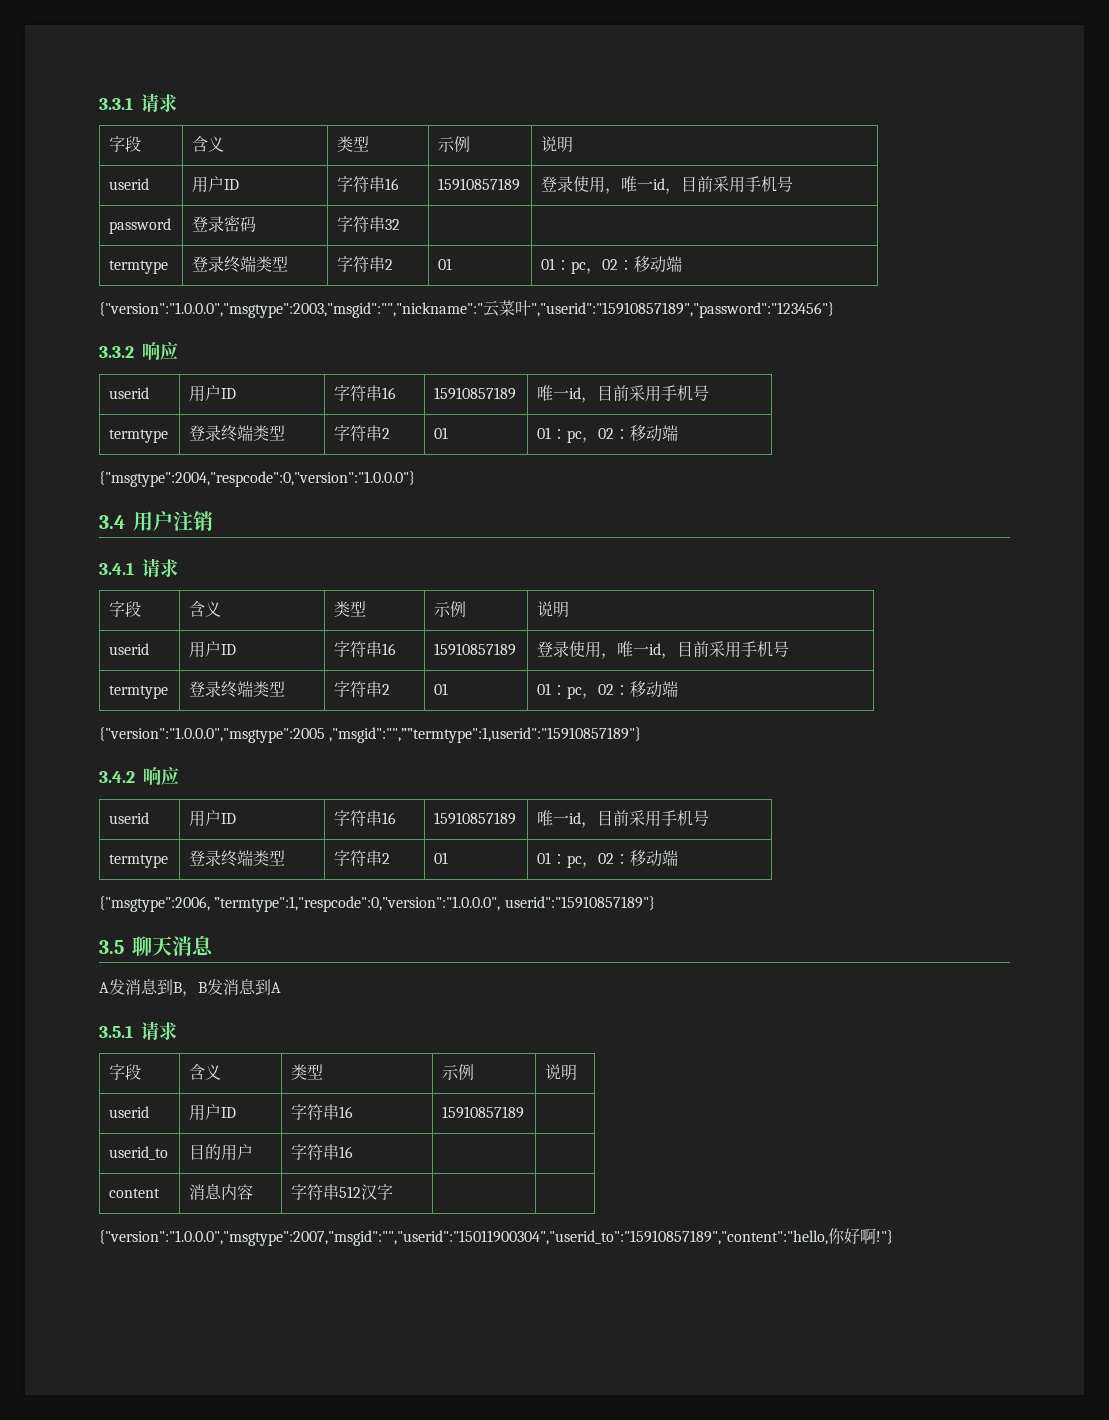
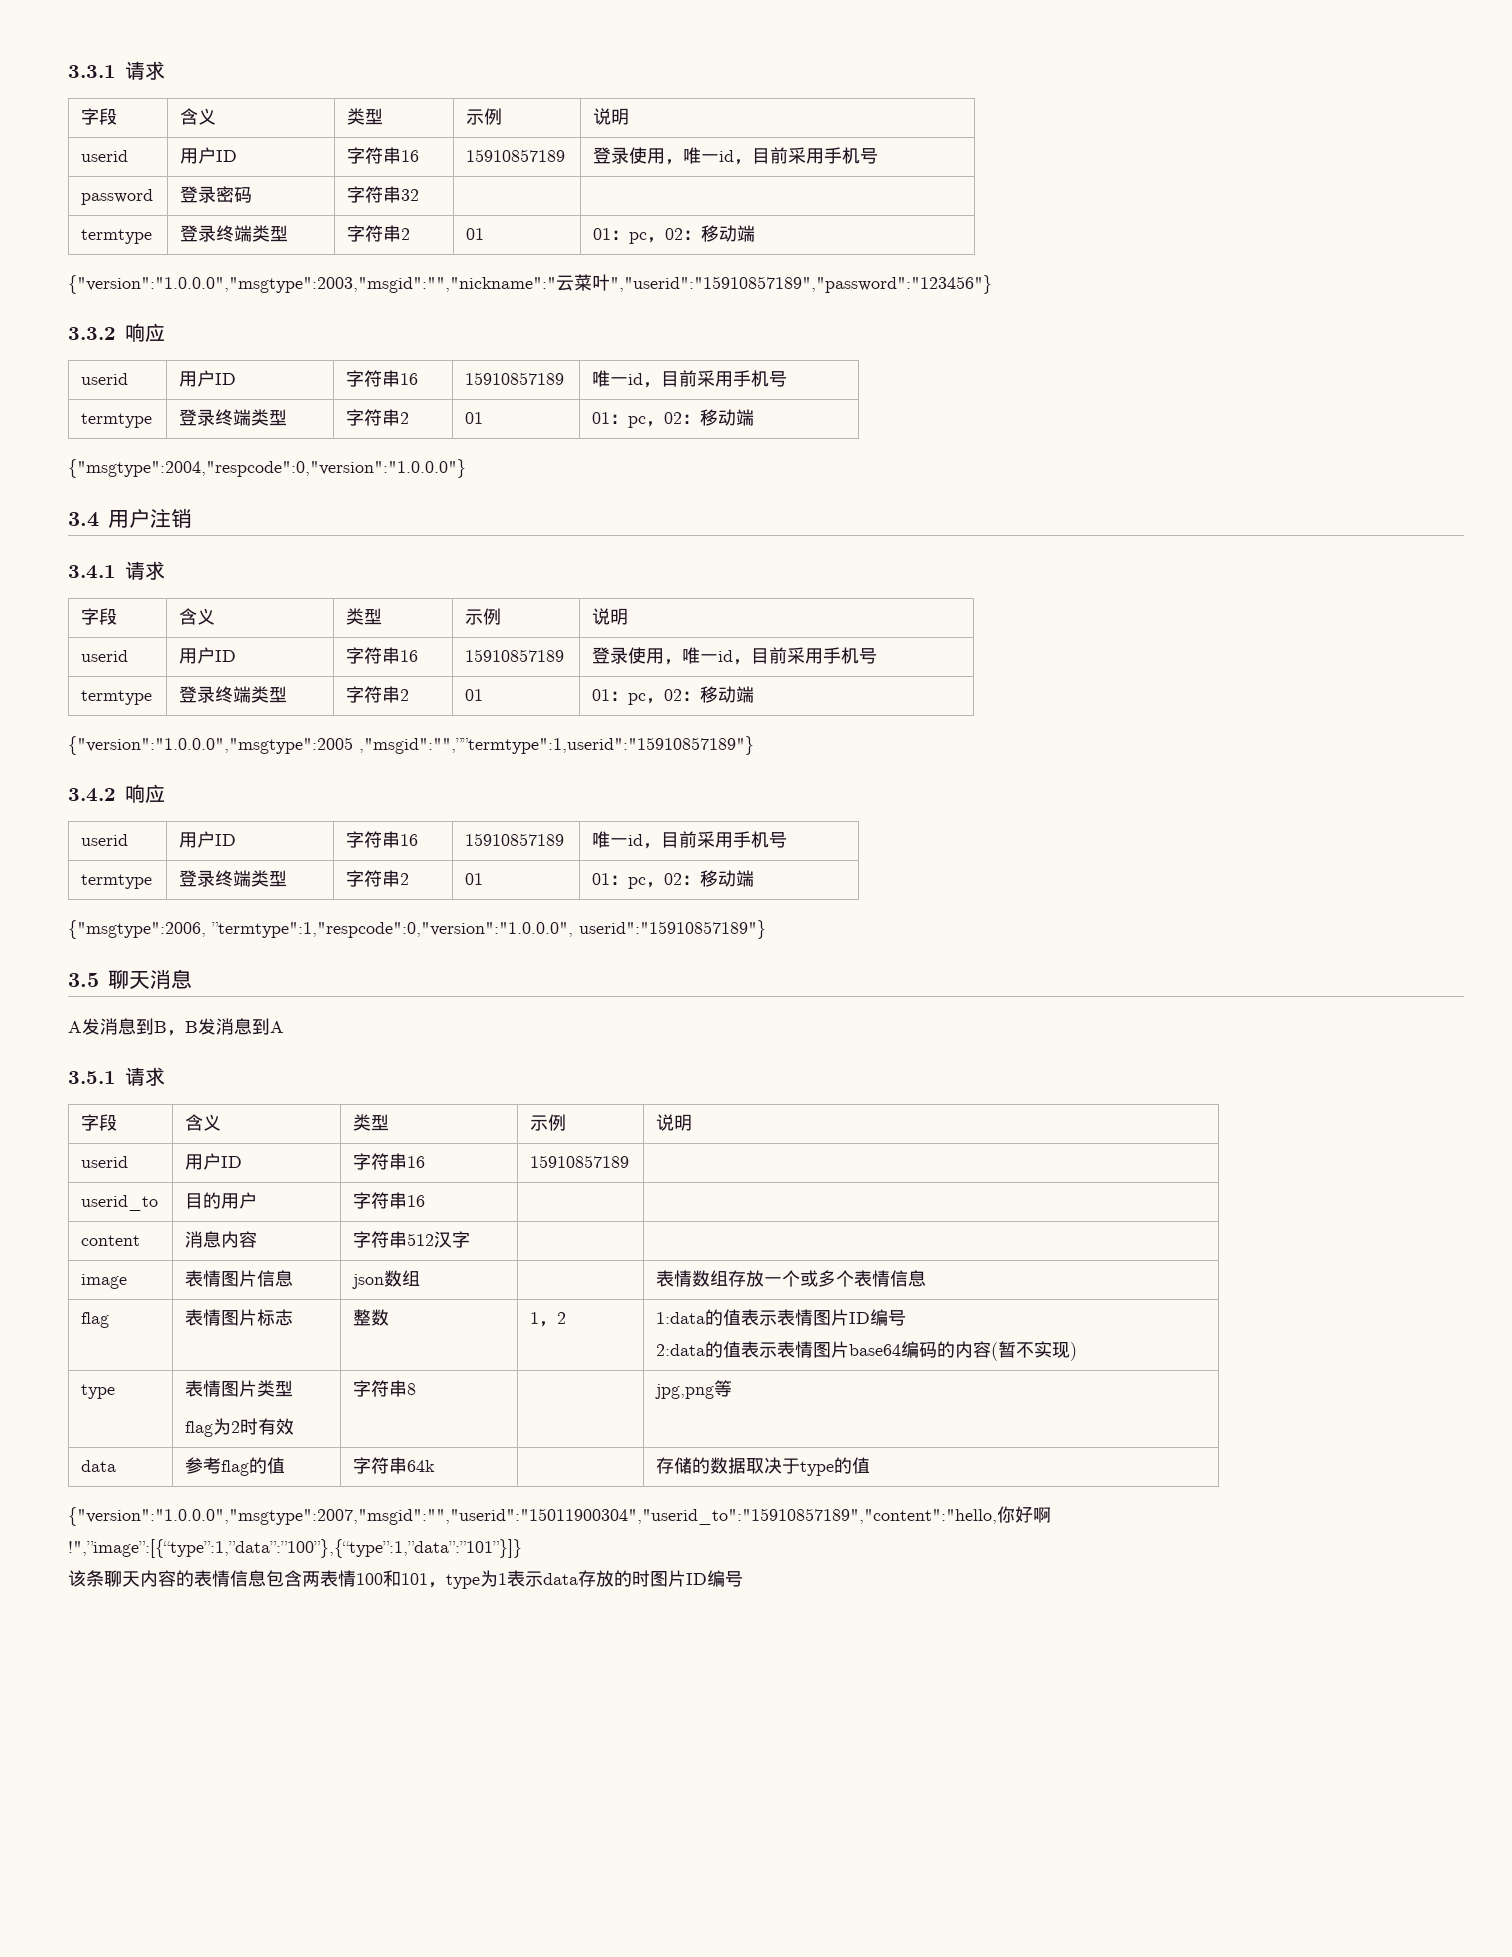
- {"version":"1.0.0.0","msgtype":2007,"msgid":"","userid":"15011900304","userid_to":"15910857189","content":"hello,你好啊!"}
+ image | 表情图片信息 | json数组 | | 表情数组存放一个或多个表情信息
+ flag | 表情图片标志 | 整数 | 1，2 | 1:data的值表示表情图片ID编号
+ 2:data的值表示表情图片base64编码的内容(暂不实现)
+ type | 表情图片类型
+ flag为2时有效 | 字符串8 | | jpg,png等
+ data | 参考flag的值 | 字符串64k | | 存储的数据取决于type的值
+ {"version":"1.0.0.0","msgtype":2007,"msgid":"","userid":"15011900304","userid_to":"15910857189","content":"hello,你好啊!",”image”:[{“type”:1,”data”:”100”},{“type”:1,”data”:”101”}]}
+ 该条聊天内容的表情信息包含两表情100和101，type为1表示data存放的时图片ID编号

